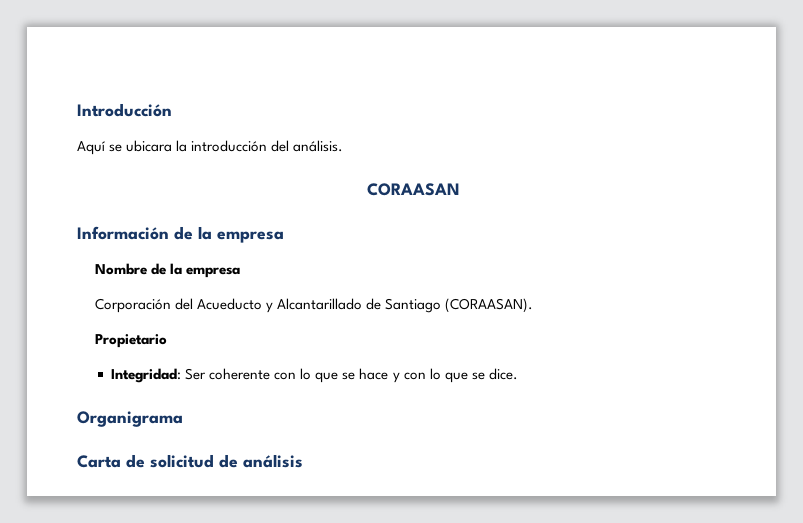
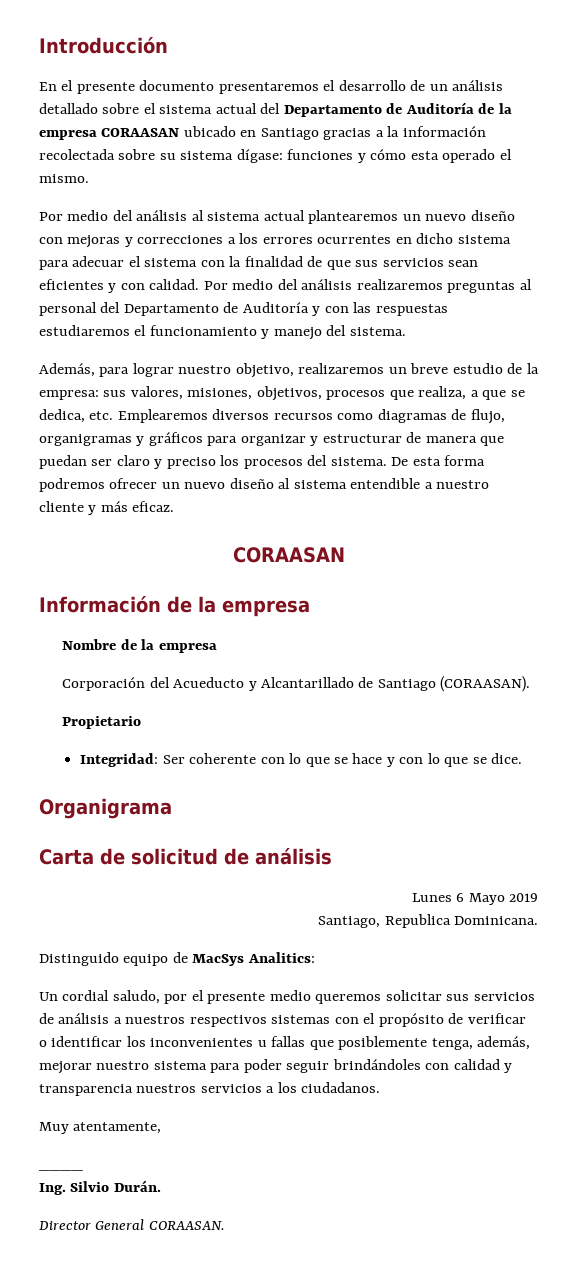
- Aquí se ubicara la introducción del análisis.
+ En el presente documento presentaremos el desarrollo de un análisis detallado sobre el sistema actual del Departamento de Auditoría de la empresa CORAASAN ubicado en Santiago gracias a la información recolectada sobre su sistema dígase: funciones y cómo esta operado el mismo.
+ Por medio del análisis al sistema actual plantearemos un nuevo diseño con mejoras y correcciones a los errores ocurrentes en dicho sistema para adecuar el sistema con la finalidad de que sus servicios sean eficientes y con calidad. Por medio del análisis realizaremos preguntas al personal del Departamento de Auditoría y con las respuestas estudiaremos el funcionamiento y manejo del sistema.
+ Además, para lograr nuestro objetivo, realizaremos un breve estudio de la empresa: sus valores, misiones, objetivos, procesos que realiza, a que se dedica, etc. Emplearemos diversos recursos como diagramas de flujo, organigramas y gráficos para organizar y estructurar de manera que puedan ser claro y preciso los procesos del sistema. De esta forma podremos ofrecer un nuevo diseño al sistema entendible a nuestro cliente y más eficaz.
+ Lunes 6 Mayo 2019
+ Santiago, Republica Dominicana.
+ Distinguido equipo de MacSys Analitics:
+ Un cordial saludo, por el presente medio queremos solicitar sus servicios de análisis a nuestros respectivos sistemas con el propósito de verificar o identificar los inconvenientes u fallas que posiblemente tenga, además, mejorar nuestro sistema para poder seguir brindándoles con calidad y transparencia nuestros servicios a los ciudadanos.
+ Muy atentamente,
+ ____
+ Ing. Silvio Durán.
+ Director General CORAASAN.

